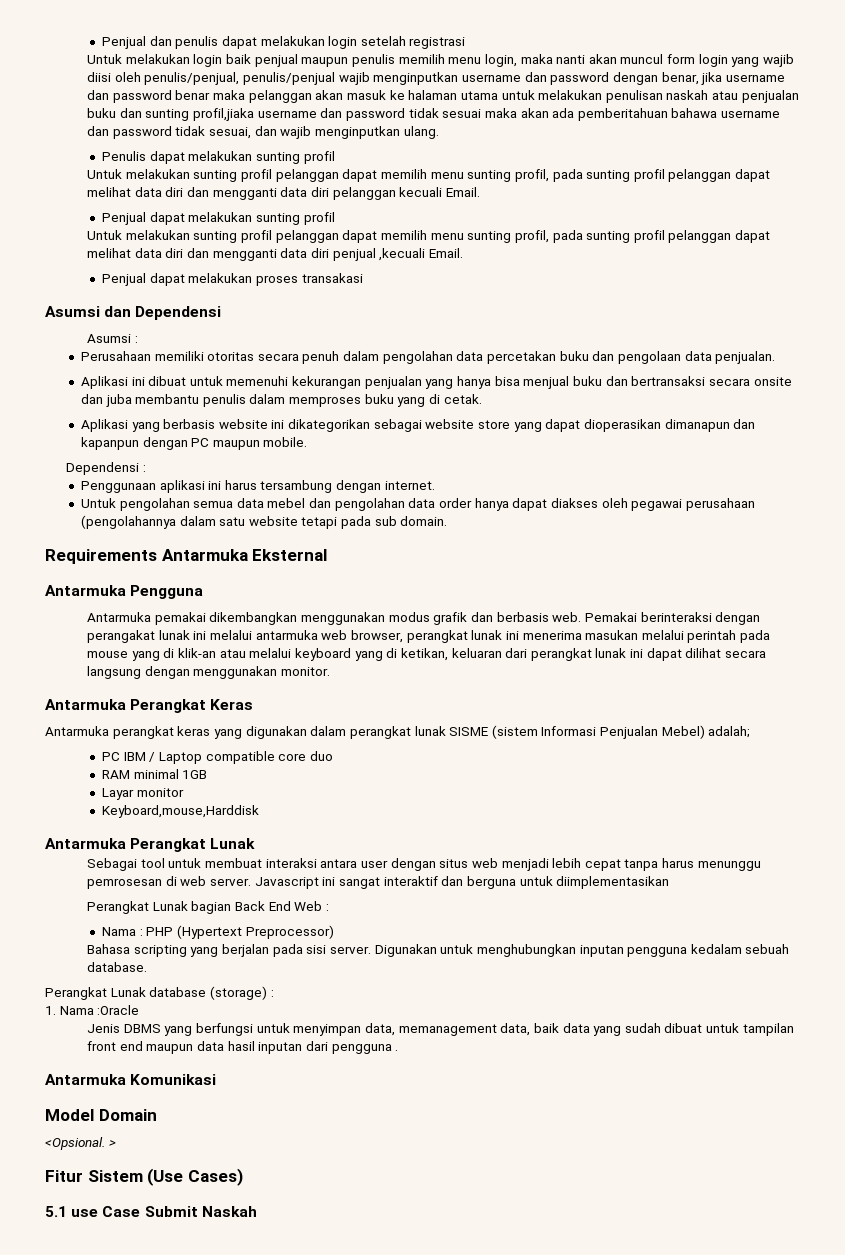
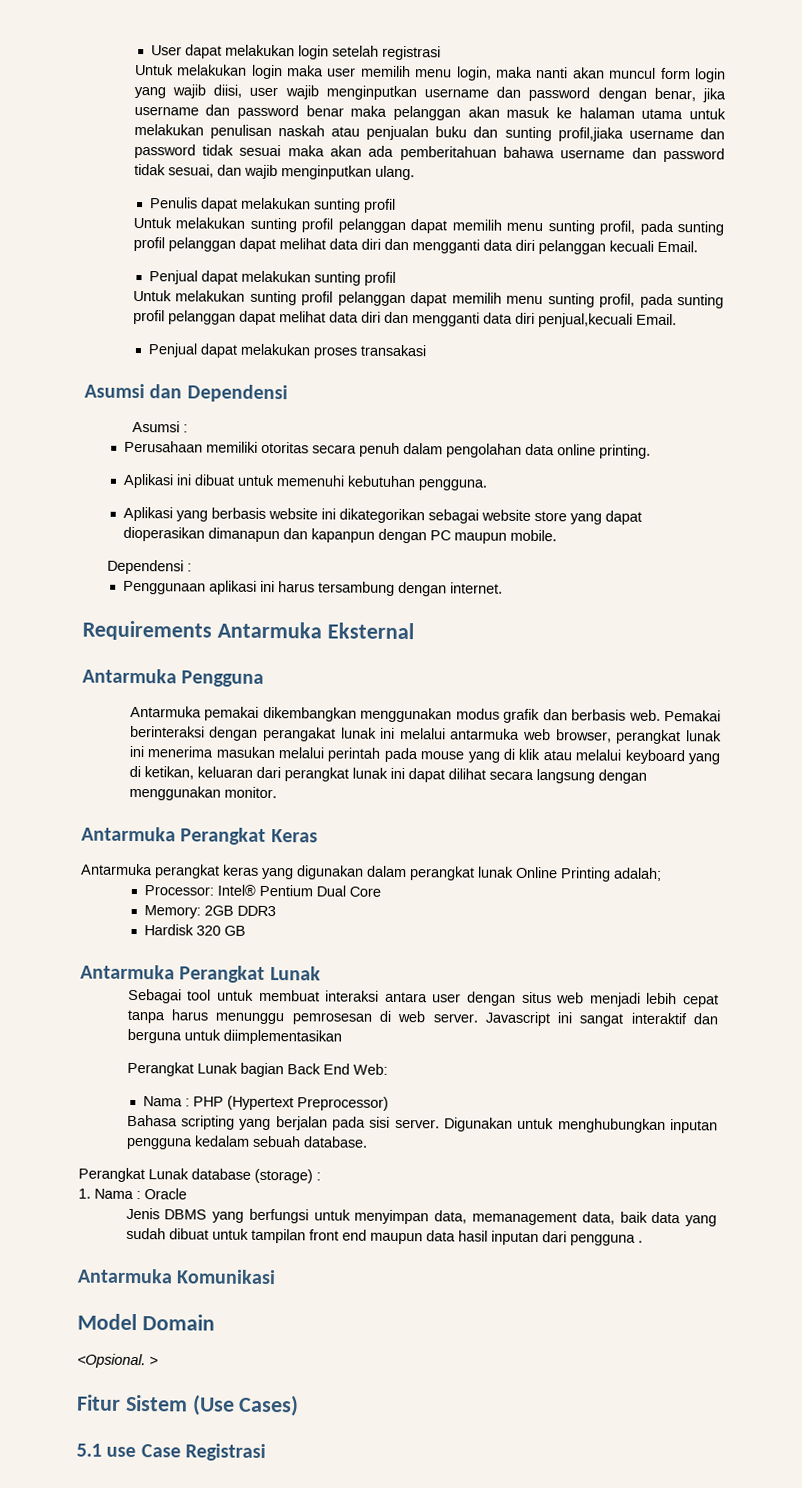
- Penjual dan penulis dapat melakukan login setelah registrasi
+ User dapat melakukan login setelah registrasi
- Untuk melakukan login baik penjual maupun penulis memilih menu login, maka nanti akan muncul form login yang wajib diisi oleh penulis/penjual, penulis/penjual wajib menginputkan username dan password dengan benar, jika username dan password benar maka pelanggan akan masuk ke halaman utama untuk melakukan penulisan naskah atau penjualan buku dan sunting profil,jiaka username dan password tidak sesuai maka akan ada pemberitahuan bahawa username dan password tidak sesuai, dan wajib menginputkan ulang.
+ Untuk melakukan login maka user memilih menu login, maka nanti akan muncul form login yang wajib diisi, user wajib menginputkan username dan password dengan benar, jika username dan password benar maka pelanggan akan masuk ke halaman utama untuk melakukan penulisan naskah atau penjualan buku dan sunting profil,jiaka username dan password tidak sesuai maka akan ada pemberitahuan bahawa username dan password tidak sesuai, dan wajib menginputkan ulang.
- Untuk melakukan sunting profil pelanggan dapat memilih menu sunting profil, pada sunting profil pelanggan dapat melihat data diri dan mengganti data diri penjual ,kecuali Email.
+ Untuk melakukan sunting profil pelanggan dapat memilih menu sunting profil, pada sunting profil pelanggan dapat melihat data diri dan mengganti data diri penjual,kecuali Email.
- Perusahaan memiliki otoritas secara penuh dalam pengolahan data percetakan buku dan pengolaan data penjualan.
+ Perusahaan memiliki otoritas secara penuh dalam pengolahan data online printing.
- Aplikasi ini dibuat untuk memenuhi kekurangan penjualan yang hanya bisa menjual buku dan bertransaksi secara onsite dan juba membantu penulis dalam memproses buku yang di cetak.
+ Aplikasi ini dibuat untuk memenuhi kebutuhan pengguna.
- Untuk pengolahan semua data mebel dan pengolahan data order hanya dapat diakses oleh pegawai perusahaan (pengolahannya dalam satu website tetapi pada sub domain.
- Pemakai berinteraksi dengan perangakat lunak ini melalui antarmuka web browser, perangkat lunak ini menerima masukan melalui perintah pada mouse yang di klik-an atau melalui keyboard yang di ketikan, keluaran dari perangkat lunak ini dapat dilihat secara langsung dengan menggunakan monitor.
+ Pemakai berinteraksi dengan perangakat lunak ini melalui antarmuka web browser, perangkat lunak ini menerima masukan melalui perintah pada mouse yang di klik atau melalui keyboard yang di ketikan, keluaran dari perangkat lunak ini dapat dilihat secara langsung dengan menggunakan monitor.
- Antarmuka perangkat keras yang digunakan dalam perangkat lunak SISME (sistem Informasi Penjualan Mebel) adalah;
- PC IBM / Laptop compatible core duo
- RAM minimal 1GB
- Layar monitor
- Keyboard,mouse,Harddisk
+ Antarmuka perangkat keras yang digunakan dalam perangkat lunak Online Printing adalah;
+ Processor: Intel® Pentium Dual Core
+ Memory: 2GB DDR3
+ Hardisk 320 GB
- Perangkat Lunak bagian Back End Web :
+ Perangkat Lunak bagian Back End Web:
- 1. Nama :Oracle
+ 1. Nama : Oracle
- 5.1 use Case Submit Naskah
+ 5.1 use Case Registrasi

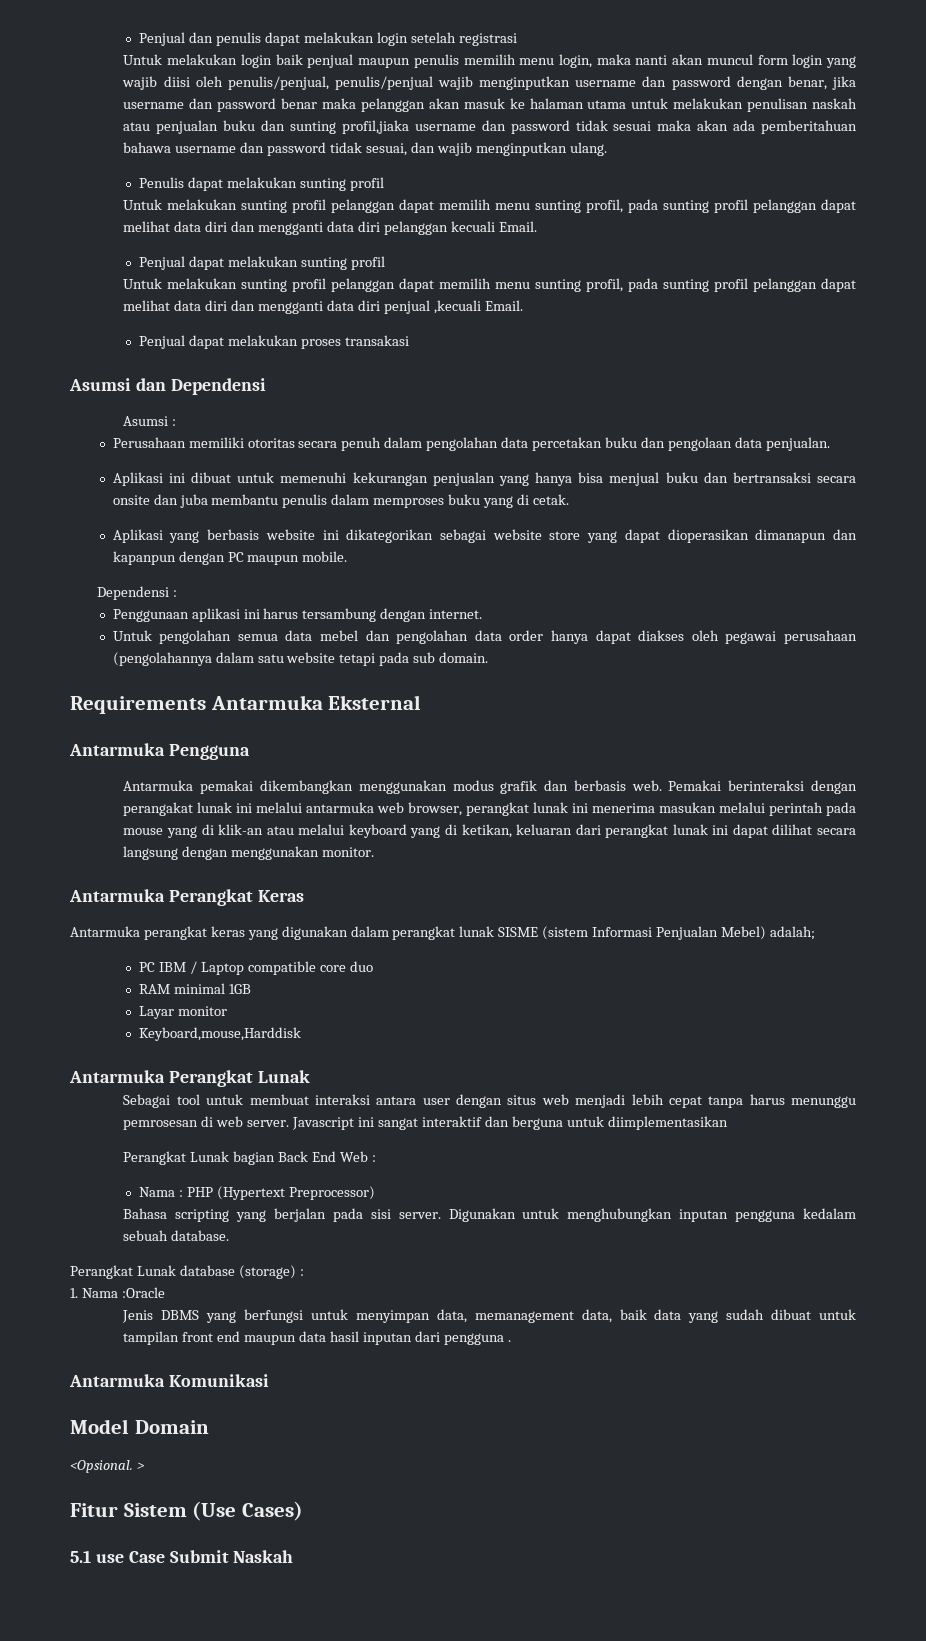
- User dapat melakukan login setelah registrasi
+ Penjual dan penulis dapat melakukan login setelah registrasi
- Untuk melakukan login maka user memilih menu login, maka nanti akan muncul form login yang wajib diisi, user wajib menginputkan username dan password dengan benar, jika username dan password benar maka pelanggan akan masuk ke halaman utama untuk melakukan penulisan naskah atau penjualan buku dan sunting profil,jiaka username dan password tidak sesuai maka akan ada pemberitahuan bahawa username dan password tidak sesuai, dan wajib menginputkan ulang.
+ Untuk melakukan login baik penjual maupun penulis memilih menu login, maka nanti akan muncul form login yang wajib diisi oleh penulis/penjual, penulis/penjual wajib menginputkan username dan password dengan benar, jika username dan password benar maka pelanggan akan masuk ke halaman utama untuk melakukan penulisan naskah atau penjualan buku dan sunting profil,jiaka username dan password tidak sesuai maka akan ada pemberitahuan bahawa username dan password tidak sesuai, dan wajib menginputkan ulang.
- Untuk melakukan sunting profil pelanggan dapat memilih menu sunting profil, pada sunting profil pelanggan dapat melihat data diri dan mengganti data diri penjual,kecuali Email.
+ Untuk melakukan sunting profil pelanggan dapat memilih menu sunting profil, pada sunting profil pelanggan dapat melihat data diri dan mengganti data diri penjual ,kecuali Email.
- Perusahaan memiliki otoritas secara penuh dalam pengolahan data online printing.
+ Perusahaan memiliki otoritas secara penuh dalam pengolahan data percetakan buku dan pengolaan data penjualan.
- Aplikasi ini dibuat untuk memenuhi kebutuhan pengguna.
+ Aplikasi ini dibuat untuk memenuhi kekurangan penjualan yang hanya bisa menjual buku dan bertransaksi secara onsite dan juba membantu penulis dalam memproses buku yang di cetak.
+ Untuk pengolahan semua data mebel dan pengolahan data order hanya dapat diakses oleh pegawai perusahaan (pengolahannya dalam satu website tetapi pada sub domain.
- Pemakai berinteraksi dengan perangakat lunak ini melalui antarmuka web browser, perangkat lunak ini menerima masukan melalui perintah pada mouse yang di klik atau melalui keyboard yang di ketikan, keluaran dari perangkat lunak ini dapat dilihat secara langsung dengan menggunakan monitor.
+ Pemakai berinteraksi dengan perangakat lunak ini melalui antarmuka web browser, perangkat lunak ini menerima masukan melalui perintah pada mouse yang di klik-an atau melalui keyboard yang di ketikan, keluaran dari perangkat lunak ini dapat dilihat secara langsung dengan menggunakan monitor.
- Antarmuka perangkat keras yang digunakan dalam perangkat lunak Online Printing adalah;
- Processor: Intel® Pentium Dual Core
- Memory: 2GB DDR3
- Hardisk 320 GB
+ Antarmuka perangkat keras yang digunakan dalam perangkat lunak SISME (sistem Informasi Penjualan Mebel) adalah;
+ PC IBM / Laptop compatible core duo
+ RAM minimal 1GB
+ Layar monitor
+ Keyboard,mouse,Harddisk
- Perangkat Lunak bagian Back End Web:
+ Perangkat Lunak bagian Back End Web :
- 1. Nama : Oracle
+ 1. Nama :Oracle
- 5.1 use Case Registrasi
+ 5.1 use Case Submit Naskah

